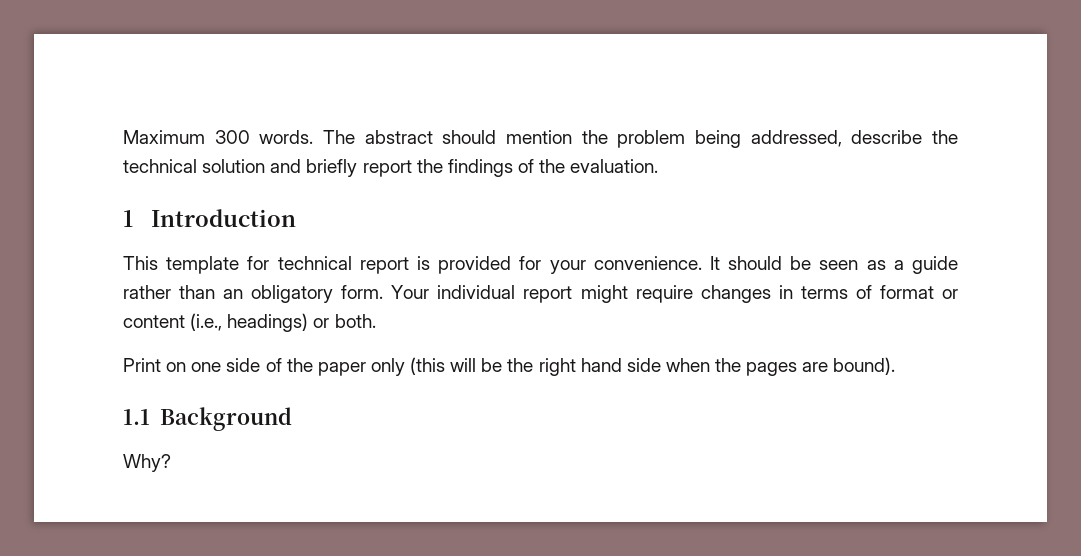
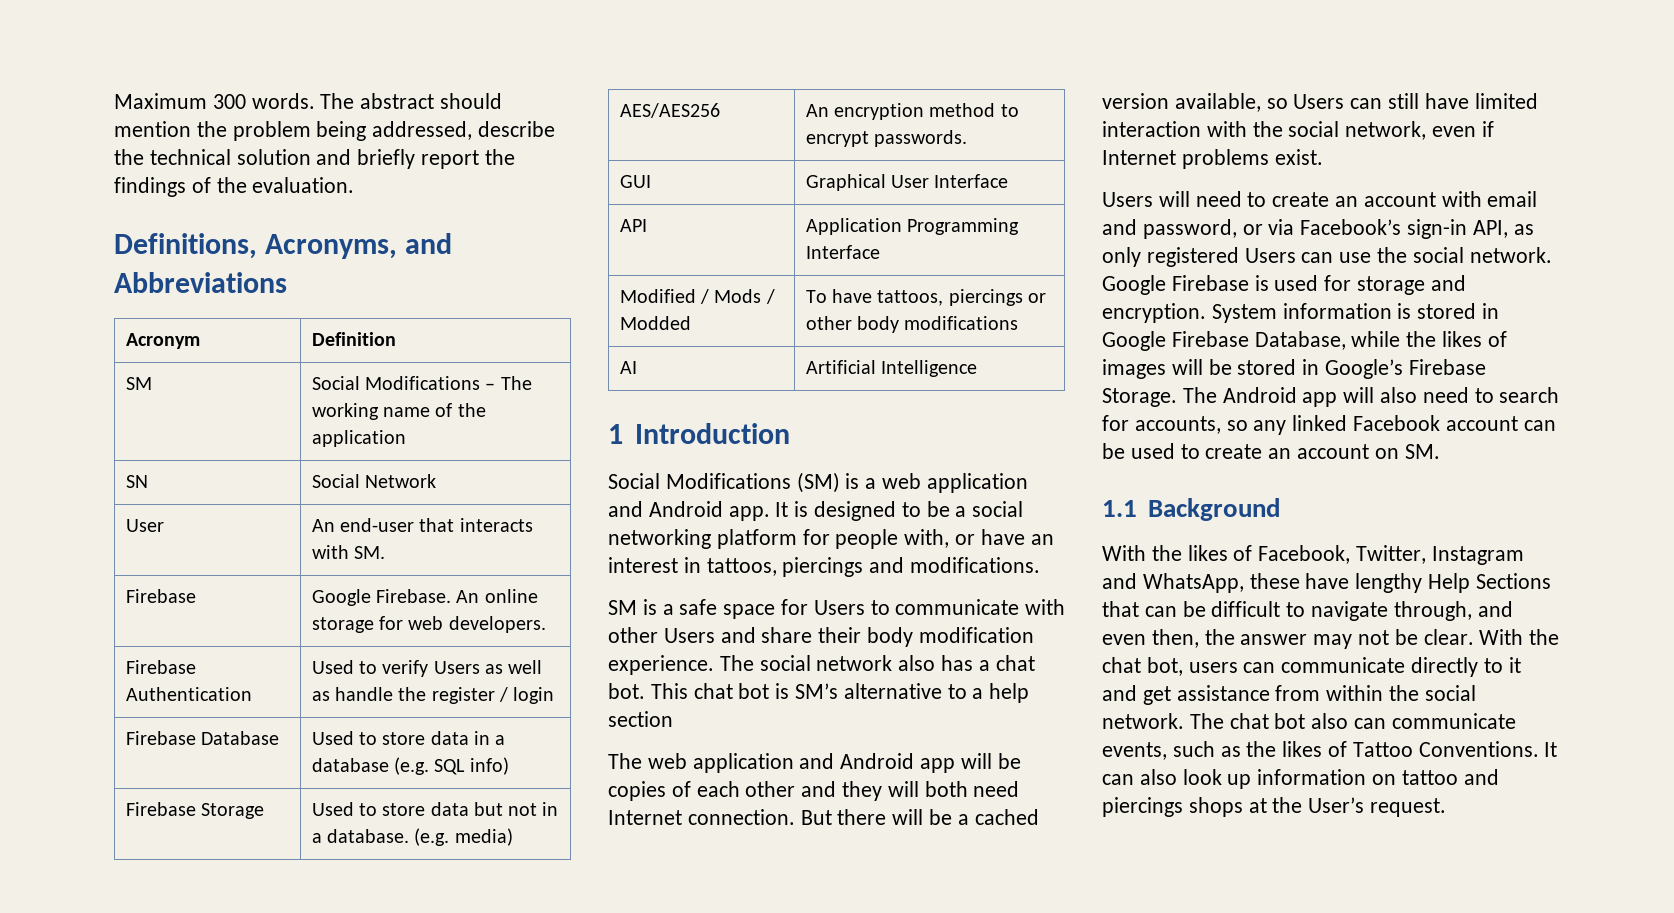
+ Definitions, Acronyms, and Abbreviations
+ Acronym | Definition
+ SM | Social Modifications – The working name of the application
+ SN | Social Network
+ User | An end-user that interacts with SM.
+ Firebase | Google Firebase. An online storage for web developers.
+ Firebase Authentication | Used to verify Users as well as handle the register / login
+ Firebase Database | Used to store data in a database (e.g. SQL info)
+ Firebase Storage | Used to store data but not in a database. (e.g. media)
+ AES/AES256 | An encryption method to encrypt passwords.
+ GUI | Graphical User Interface
+ API | Application Programming Interface
+ Modified / Mods / Modded | To have tattoos, piercings or other body modifications
+ AI | Artificial Intelligence
  1 Introduction
- This template for technical report is provided for your convenience. It should be seen as a guide rather than an obligatory form. Your individual report might require changes in terms of format or content (i.e., headings) or both.
- Print on one side of the paper only (this will be the right hand side when the pages are bound).
+ Social Modifications (SM) is a web application and Android app. It is designed to be a social networking platform for people with, or have an interest in tattoos, piercings and modifications.
+ SM is a safe space for Users to communicate with other Users and share their body modification experience. The social network also has a chat bot. This chat bot is SM’s alternative to a help section
+ The web application and Android app will be copies of each other and they will both need Internet connection. But there will be a cached version available, so Users can still have limited interaction with the social network, even if Internet problems exist.
+ Users will need to create an account with email and password, or via Facebook’s sign-in API, as only registered Users can use the social network. Google Firebase is used for storage and encryption. System information is stored in Google Firebase Database, while the likes of images will be stored in Google’s Firebase Storage. The Android app will also need to search for accounts, so any linked Facebook account can be used to create an account on SM.
  1.1 Background
- Why?
+ With the likes of Facebook, Twitter, Instagram and WhatsApp, these have lengthy Help Sections that can be difficult to navigate through, and even then, the answer may not be clear. With the chat bot, users can communicate directly to it and get assistance from within the social network. The chat bot also can communicate events, such as the likes of Tattoo Conventions. It can also look up information on tattoo and piercings shops at the User’s request.

